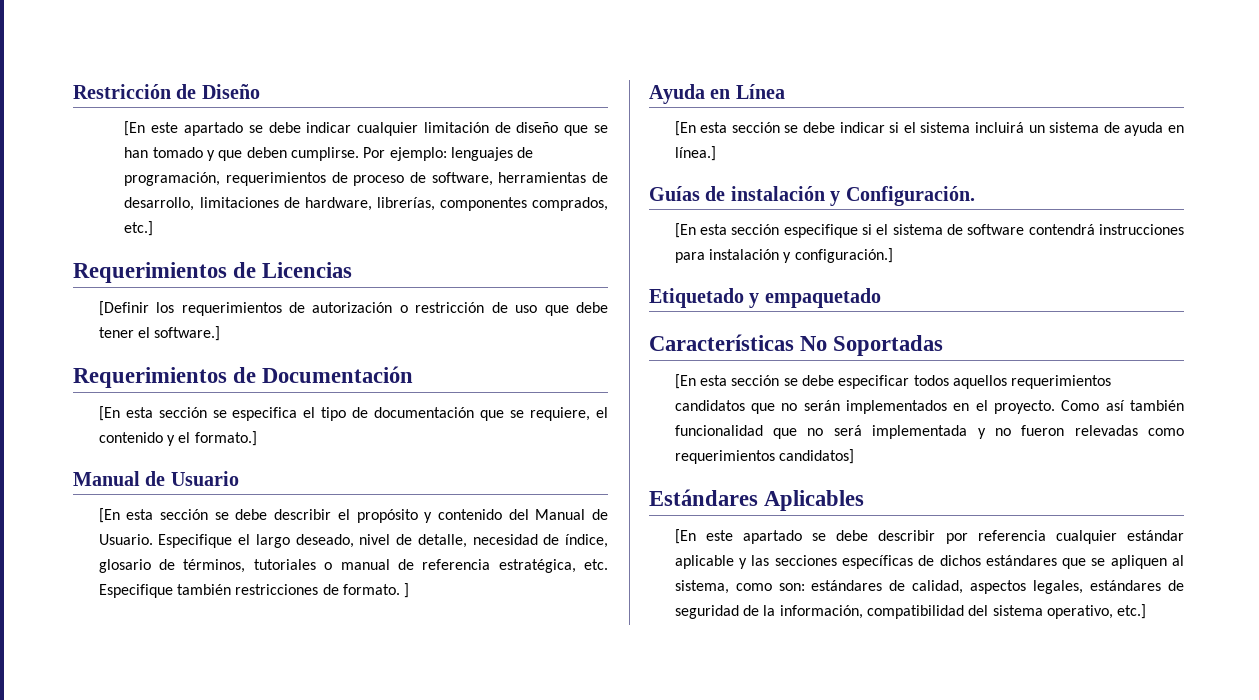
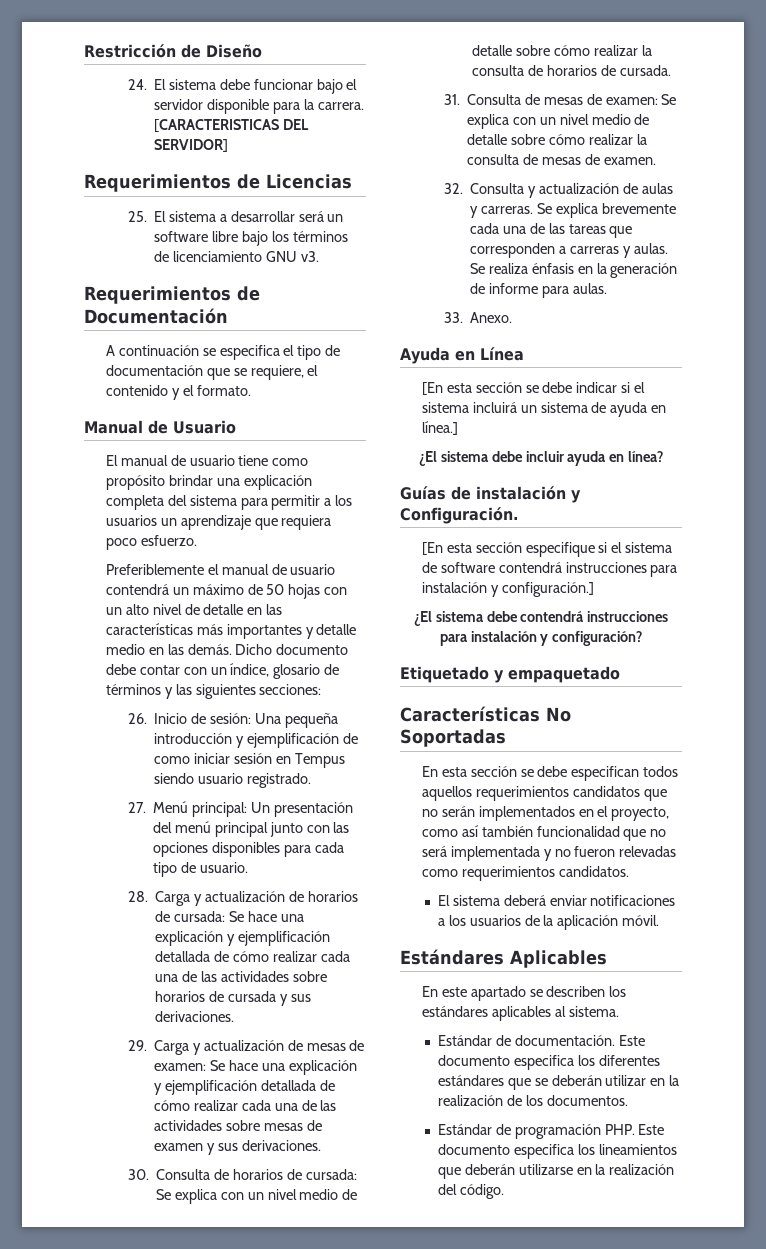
- [En este apartado se debe indicar cualquier limitación de diseño que se han tomado y que deben cumplirse. Por ejemplo: lenguajes de programación, requerimientos de proceso de software, herramientas de desarrollo, limitaciones de hardware, librerías, componentes comprados, etc.]
+ 24. El sistema debe funcionar bajo el servidor disponible para la carrera. [CARACTERISTICAS DEL SERVIDOR]
  Requerimientos de Licencias
- [Definir los requerimientos de autorización o restricción de uso que debe tener el software.]
+ 25. El sistema a desarrollar será un software libre bajo los términos de licenciamiento GNU v3.
- [En esta sección se especifica el tipo de documentación que se requiere, el contenido y el formato.]
+ A continuación se especifica el tipo de documentación que se requiere, el contenido y el formato.
- [En esta sección se debe describir el propósito y contenido del Manual de Usuario. Especifique el largo deseado, nivel de detalle, necesidad de índice, glosario de términos, tutoriales o manual de referencia estratégica, etc. Especifique también restricciones de formato. ]
+ El manual de usuario tiene como propósito brindar una explicación completa del sistema para permitir a los usuarios un aprendizaje que requiera poco esfuerzo.
+ Preferiblemente el manual de usuario contendrá un máximo de 50 hojas con un alto nivel de detalle en las características más importantes y detalle medio en las demás. Dicho documento debe contar con un índice, glosario de términos y las siguientes secciones:
+ 26. Inicio de sesión: Una pequeña introducción y ejemplificación de como iniciar sesión en Tempus siendo usuario registrado.
+ 27. Menú principal: Un presentación del menú principal junto con las opciones disponibles para cada tipo de usuario.
+ 28. Carga y actualización de horarios de cursada: Se hace una explicación y ejemplificación detallada de cómo realizar cada una de las actividades sobre horarios de cursada y sus derivaciones.
+ 29. Carga y actualización de mesas de examen: Se hace una explicación y ejemplificación detallada de cómo realizar cada una de las actividades sobre mesas de examen y sus derivaciones.
+ 30. Consulta de horarios de cursada: Se explica con un nivel medio de detalle sobre cómo realizar la consulta de horarios de cursada.
+ 31. Consulta de mesas de examen: Se explica con un nivel medio de detalle sobre cómo realizar la consulta de mesas de examen.
+ 32. Consulta y actualización de aulas y carreras. Se explica brevemente cada una de las tareas que corresponden a carreras y aulas. Se realiza énfasis en la generación de informe para aulas.
+ 33. Anexo.
+ ¿El sistema debe incluir ayuda en línea?
+ ¿El sistema debe contendrá instrucciones para instalación y configuración?
- [En esta sección se debe especificar todos aquellos requerimientos candidatos que no serán implementados en el proyecto. Como así también funcionalidad que no será implementada y no fueron relevadas como requerimientos candidatos]
+ En esta sección se debe especifican todos aquellos requerimientos candidatos que no serán implementados en el proyecto, como así también funcionalidad que no será implementada y no fueron relevadas como requerimientos candidatos.
+ El sistema deberá enviar notificaciones a los usuarios de la aplicación móvil.
- [En este apartado se debe describir por referencia cualquier estándar aplicable y las secciones específicas de dichos estándares que se apliquen al sistema, como son: estándares de calidad, aspectos legales, estándares de seguridad de la información, compatibilidad del sistema operativo, etc.]
+ En este apartado se describen los estándares aplicables al sistema.
+ Estándar de documentación. Este documento especifica los diferentes estándares que se deberán utilizar en la realización de los documentos.
+ Estándar de programación PHP. Este documento especifica los lineamientos que deberán utilizarse en la realización del código.

